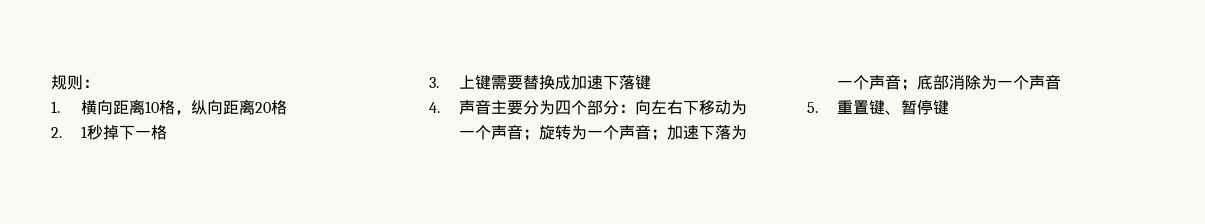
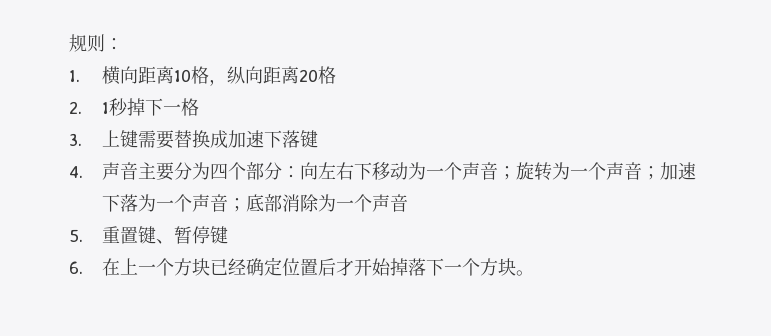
+ 6.在上一个方块已经确定位置后才开始掉落下一个方块。

